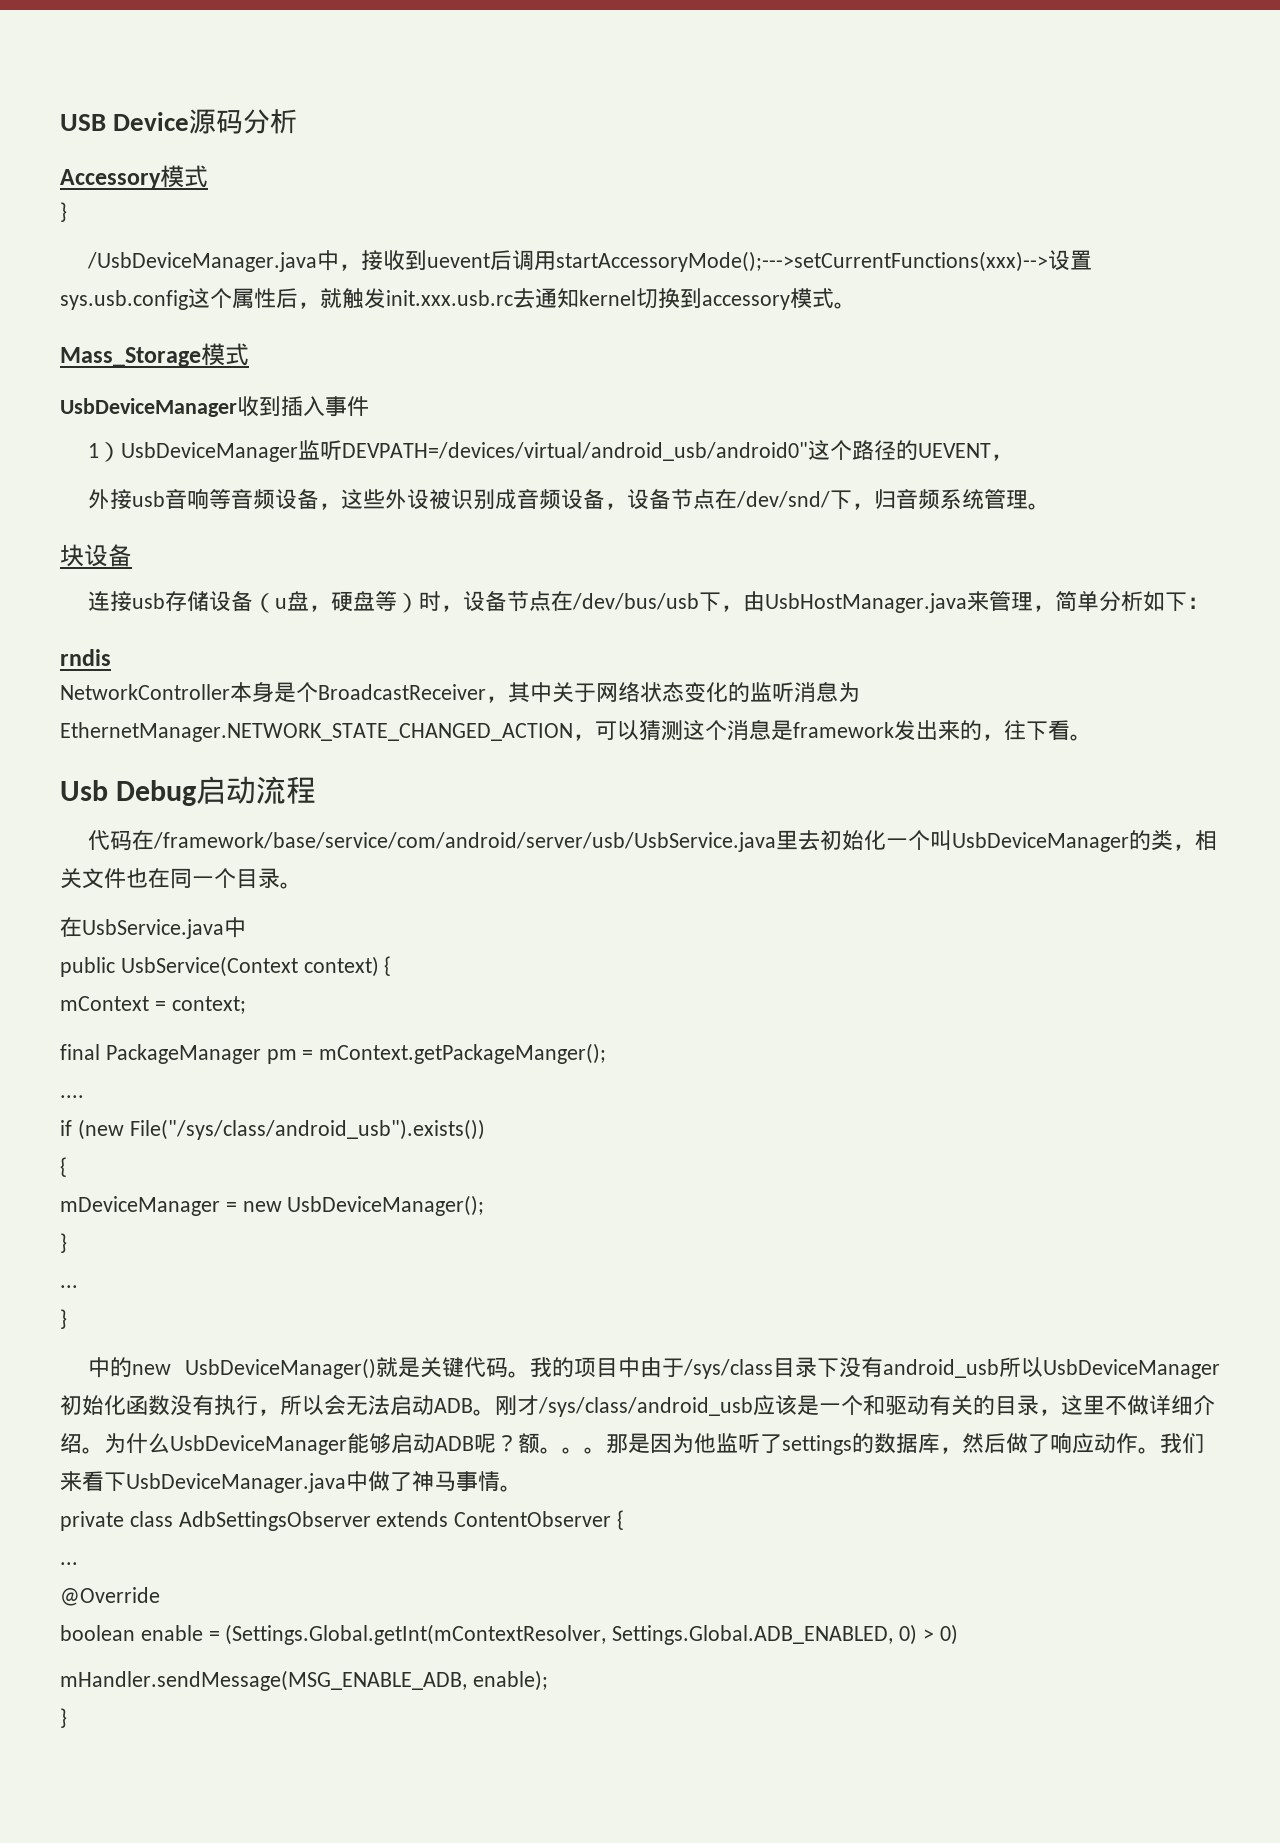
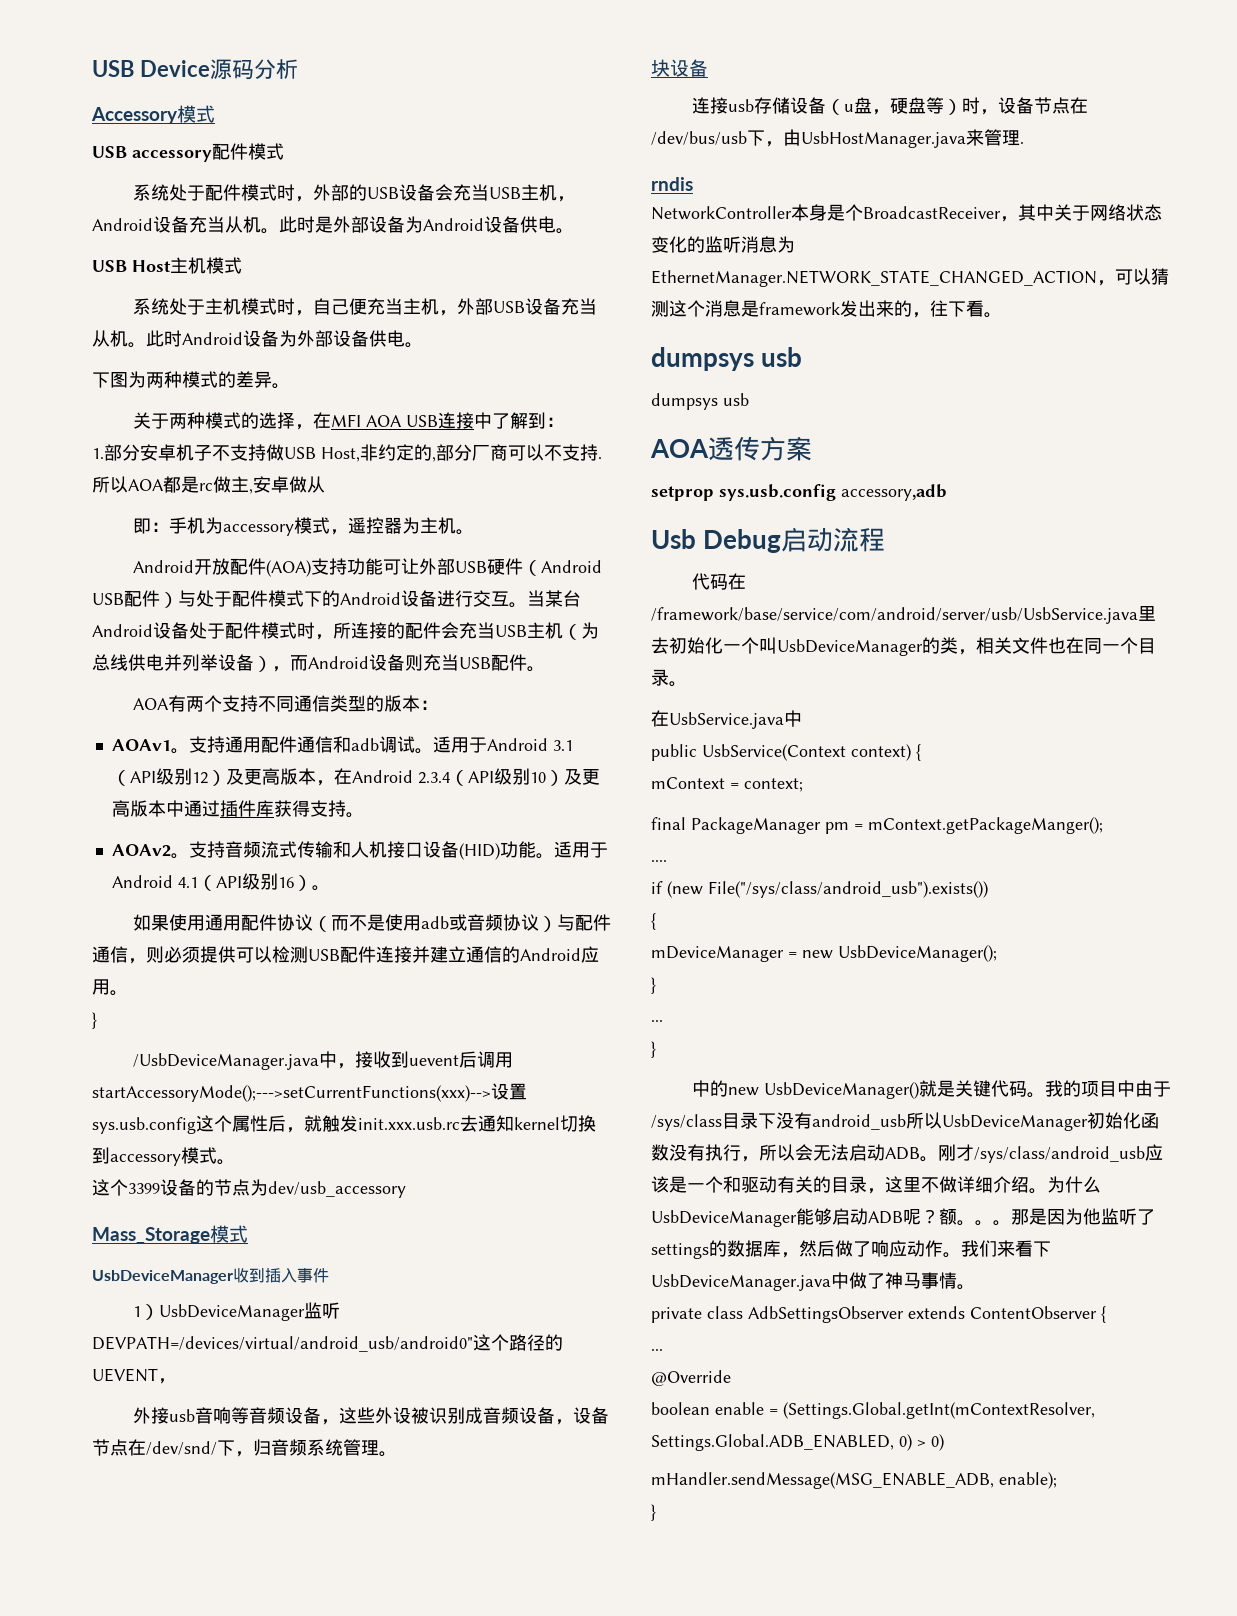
+ USB accessory配件模式
+ 系统处于配件模式时，外部的USB设备会充当USB主机，Android设备充当从机。此时是外部设备为Android设备供电。
+ USB Host主机模式
+ 系统处于主机模式时，自己便充当主机，外部USB设备充当从机。此时Android设备为外部设备供电。
+ 下图为两种模式的差异。
+ 关于两种模式的选择，在MFI AOA USB连接中了解到：
+ 1.部分安卓机子不支持做USB Host,非约定的,部分厂商可以不支持.所以AOA都是rc做主,安卓做从
+ 即：手机为accessory模式，遥控器为主机。
+ Android开放配件(AOA)支持功能可让外部USB硬件（Android USB配件）与处于配件模式下的Android设备进行交互。当某台Android设备处于配件模式时，所连接的配件会充当USB主机（为总线供电并列举设备），而Android设备则充当USB配件。
+ AOA有两个支持不同通信类型的版本：
+ AOAv1。支持通用配件通信和adb调试。适用于Android 3.1（API级别12）及更高版本，在Android 2.3.4（API级别10）及更高版本中通过插件库获得支持。
+ AOAv2。支持音频流式传输和人机接口设备(HID)功能。适用于Android 4.1（API级别16）。
+ 如果使用通用配件协议（而不是使用adb或音频协议）与配件通信，则必须提供可以检测USB配件连接并建立通信的Android应用。
+ 这个3399设备的节点为dev/usb_accessory
- 连接usb存储设备（u盘，硬盘等）时，设备节点在/dev/bus/usb下，由UsbHostManager.java来管理，简单分析如下：
+ 连接usb存储设备（u盘，硬盘等）时，设备节点在/dev/bus/usb下，由UsbHostManager.java来管理.
  NetworkController本身是个BroadcastReceiver，其中关于网络状态变化的监听消息为EthernetManager.NETWORK_STATE_CHANGED_ACTION，可以猜测这个消息是framework发出来的，往下看。
+ dumpsys usb
+ dumpsys usb
+ AOA透传方案
+ setprop sys.usb.config accessory,adb

